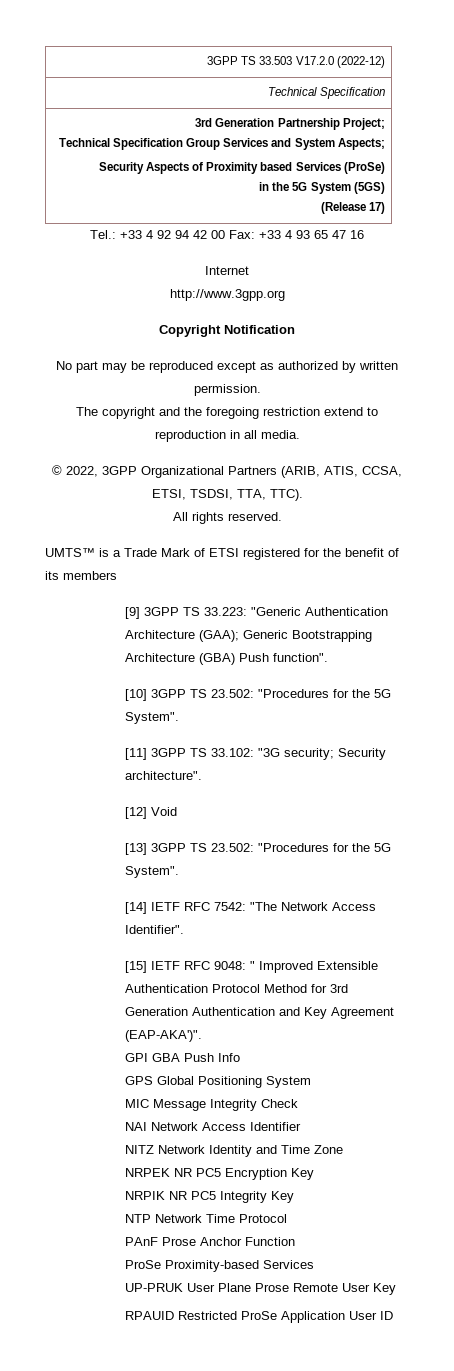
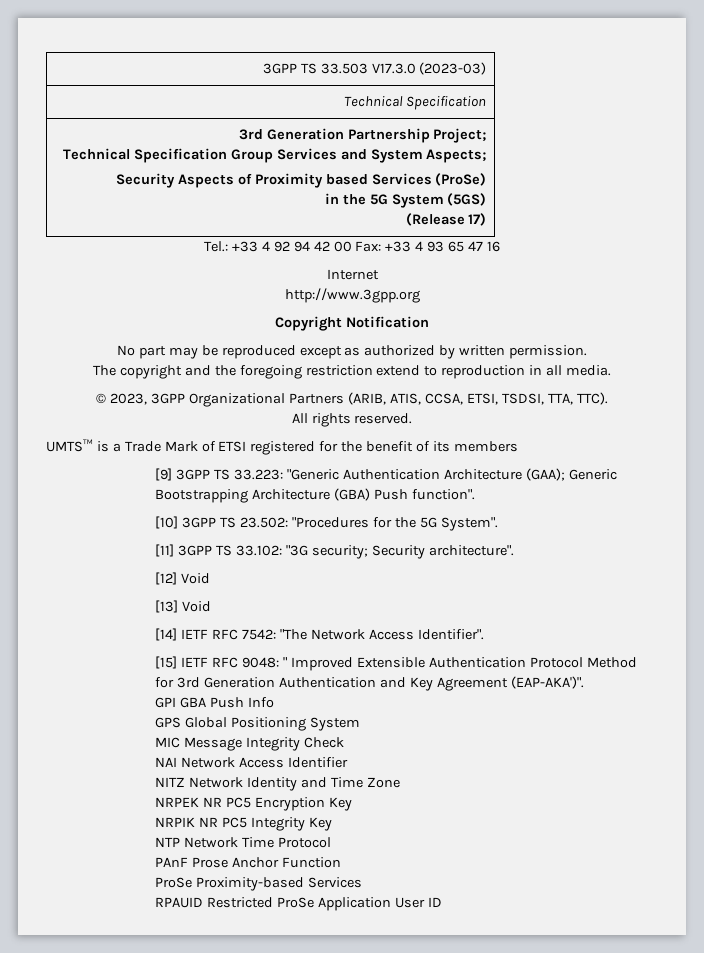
- 3GPP TS 33.503 V17.2.0 (2022-12)
+ 3GPP TS 33.503 V17.3.0 (2023-03)
- © 2022, 3GPP Organizational Partners (ARIB, ATIS, CCSA, ETSI, TSDSI, TTA, TTC).
+ © 2023, 3GPP Organizational Partners (ARIB, ATIS, CCSA, ETSI, TSDSI, TTA, TTC).
- [13] 3GPP TS 23.502: "Procedures for the 5G System".
+ [13] Void
- UP-PRUK User Plane Prose Remote User Key

